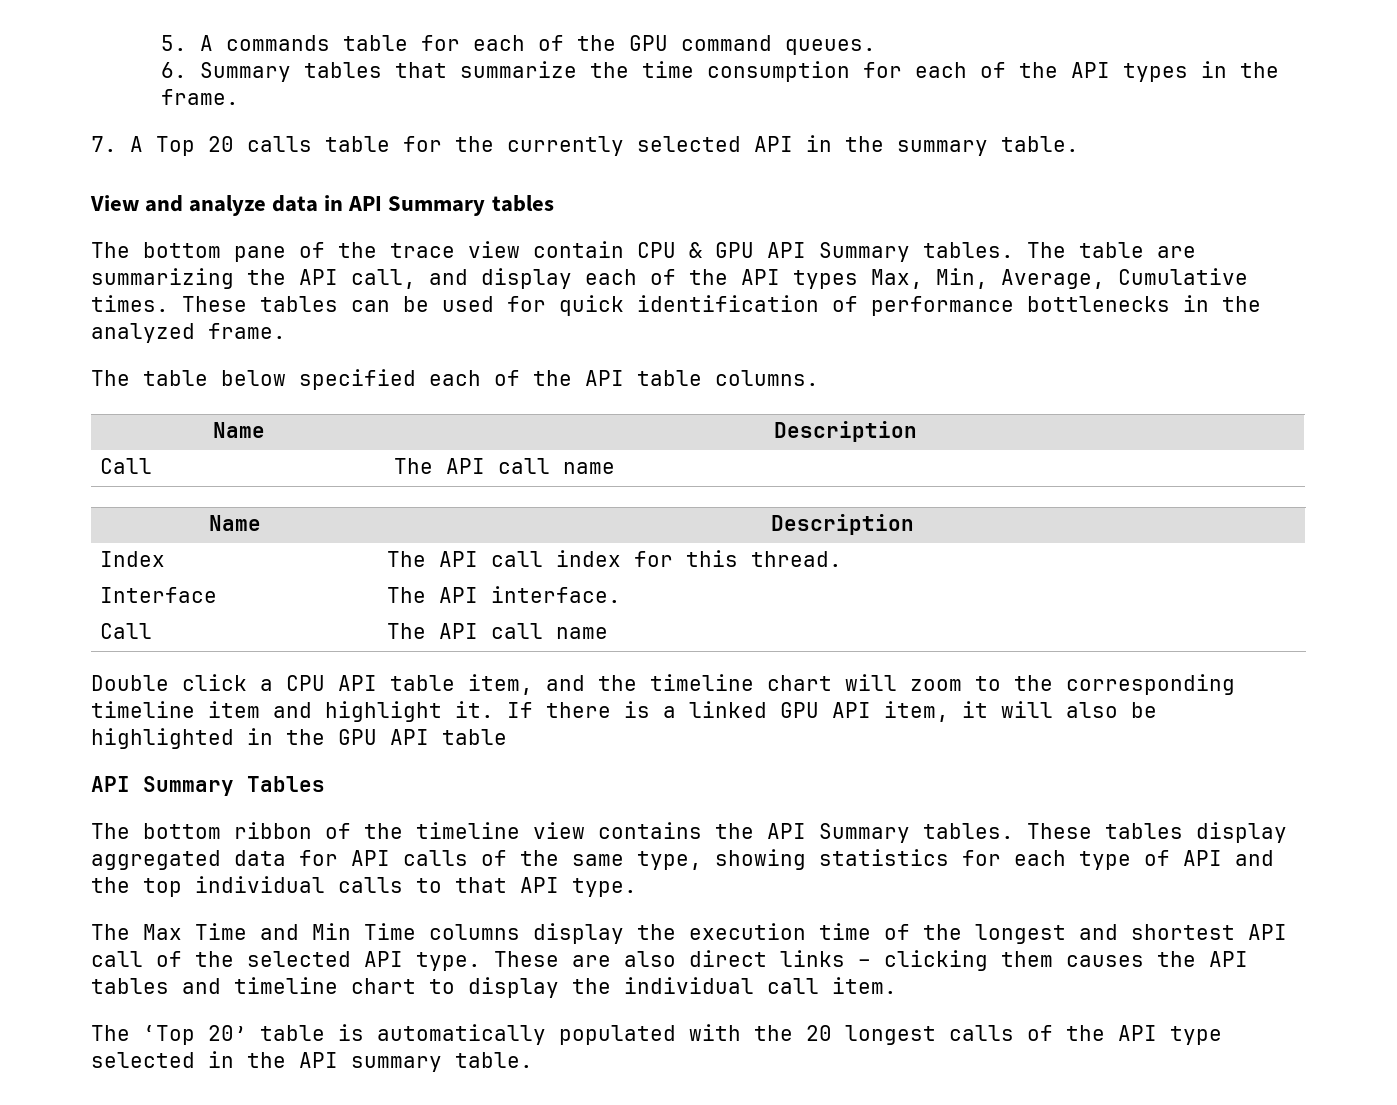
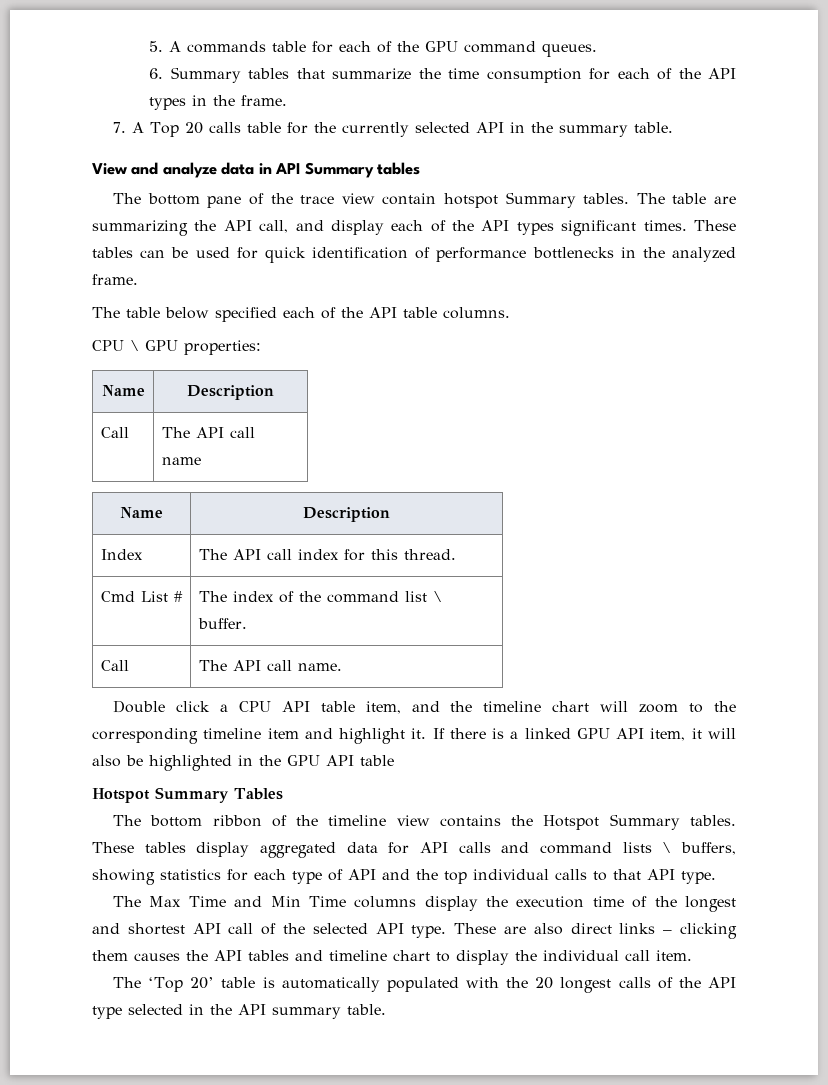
- The bottom pane of the trace view contain CPU & GPU API Summary tables.
+ The bottom pane of the trace view contain hotspot Summary tables.
- The table are summarizing the API call, and display each of the API types Max, Min, Average, Cumulative times.
+ The table are summarizing the API call, and display each of the API types significant times.
+ CPU \ GPU properties:
- Interface | The API interface.
- Call | The API call name
+ Cmd List # | The index of the command list \ buffer.
+ Call | The API call name.
- API Summary Tables
+ Hotspot Summary Tables
- The bottom ribbon of the timeline view contains the API Summary tables.
+ The bottom ribbon of the timeline view contains the Hotspot Summary tables.
- These tables display aggregated data for API calls of the same type, showing statistics for each type of API and the top individual calls to that API type.
+ These tables display aggregated data for API calls and command lists \ buffers, showing statistics for each type of API and the top individual calls to that API type.

